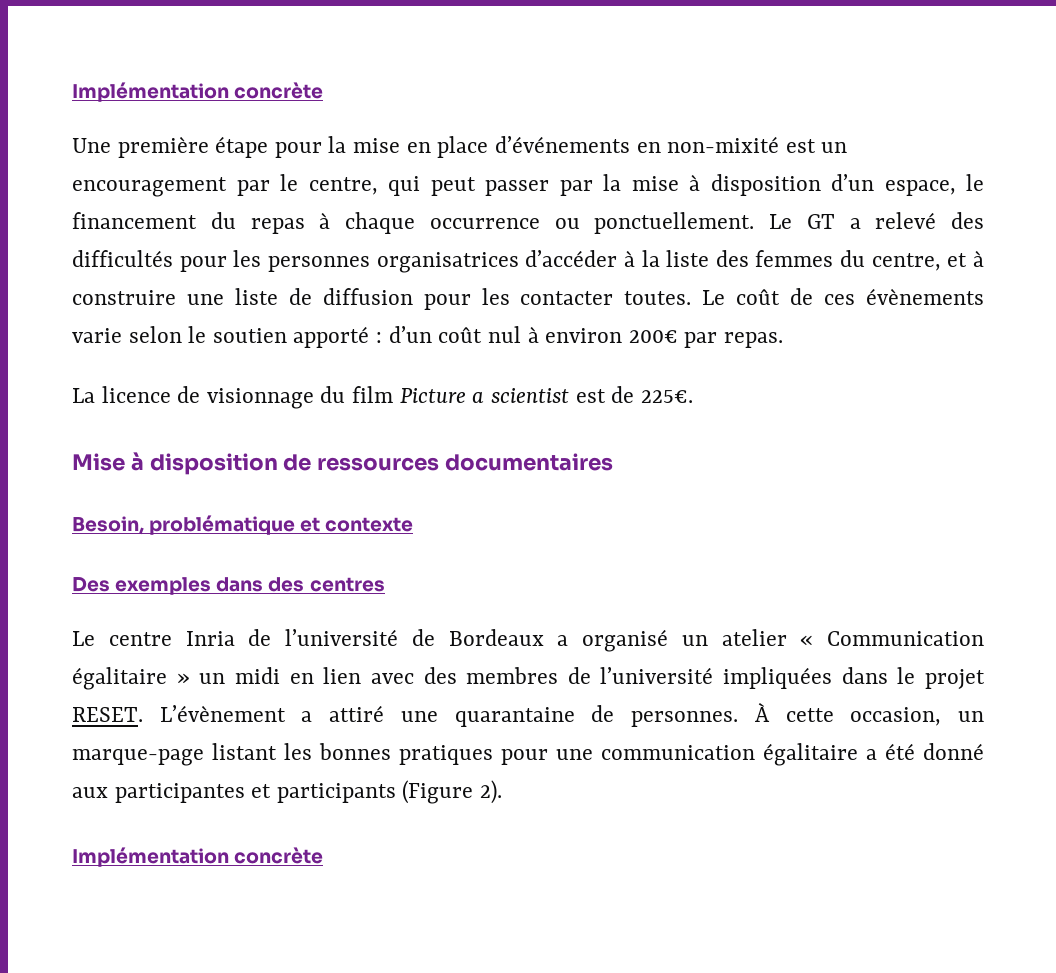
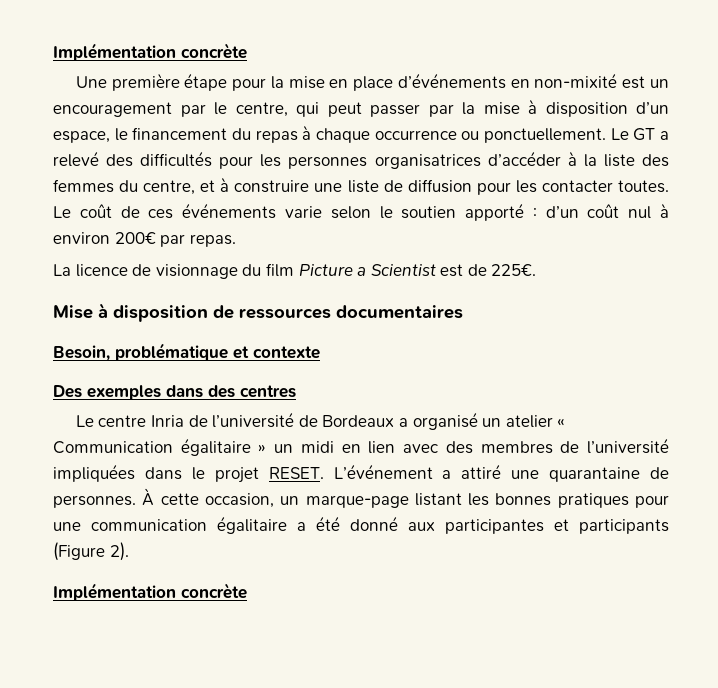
- Le coût de ces évènements varie selon le soutien apporté : d’un coût nul à environ 200€ par repas.
+ Le coût de ces événements varie selon le soutien apporté : d’un coût nul à environ 200€ par repas.
- La licence de visionnage du film Picture a scientist est de 225€.
+ La licence de visionnage du film Picture a Scientist est de 225€.
- L’évènement a attiré une quarantaine de personnes.
+ L’événement a attiré une quarantaine de personnes.

